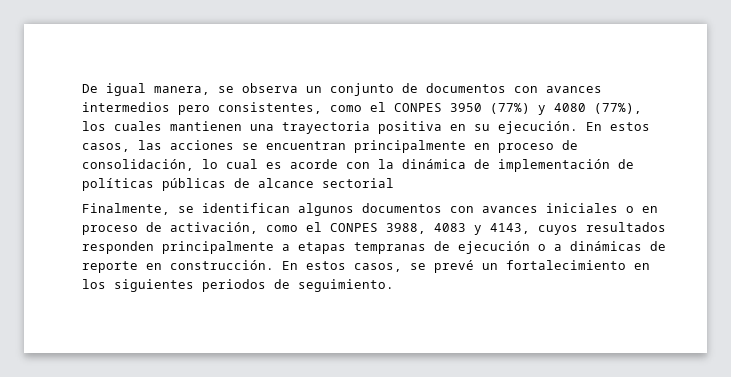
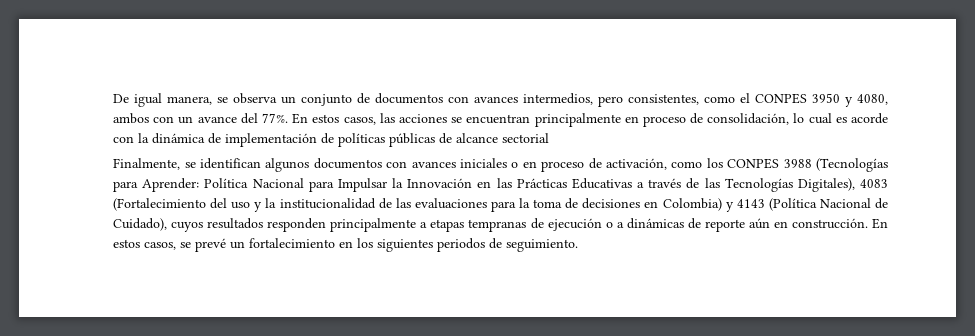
- De igual manera, se observa un conjunto de documentos con avances intermedios pero consistentes, como el CONPES 3950 (77%) y 4080 (77%), los cuales mantienen una trayectoria positiva en su ejecución.
+ De igual manera, se observa un conjunto de documentos con avances intermedios, pero consistentes, como el CONPES 3950 y 4080, ambos con un avance del 77%.
- Finalmente, se identifican algunos documentos con avances iniciales o en proceso de activación, como el CONPES 3988, 4083 y 4143, cuyos resultados responden principalmente a etapas tempranas de ejecución o a dinámicas de reporte en construcción.
+ Finalmente, se identifican algunos documentos con avances iniciales o en proceso de activación, como los CONPES 3988 (Tecnologías para Aprender: Política Nacional para Impulsar la Innovación en las Prácticas Educativas a través de las Tecnologías Digitales), 4083 (Fortalecimiento del uso y la institucionalidad de las evaluaciones para la toma de decisiones en Colombia) y 4143 (Política Nacional de Cuidado), cuyos resultados responden principalmente a etapas tempranas de ejecución o a dinámicas de reporte aún en construcción.

